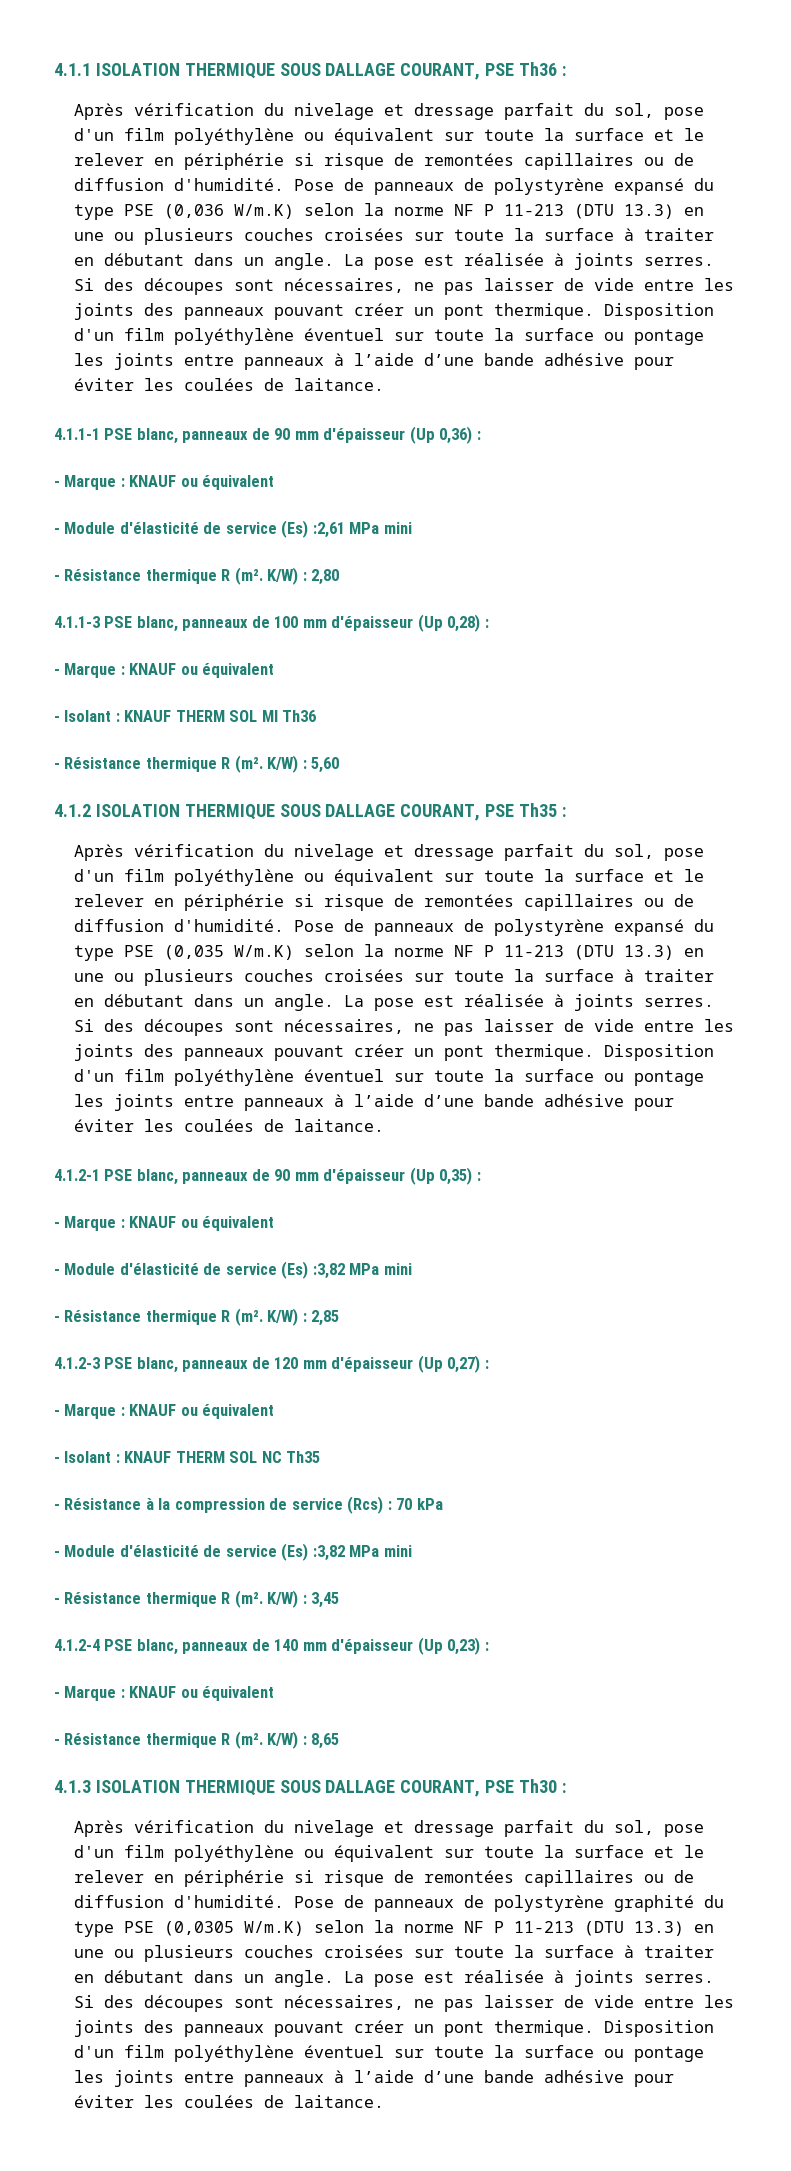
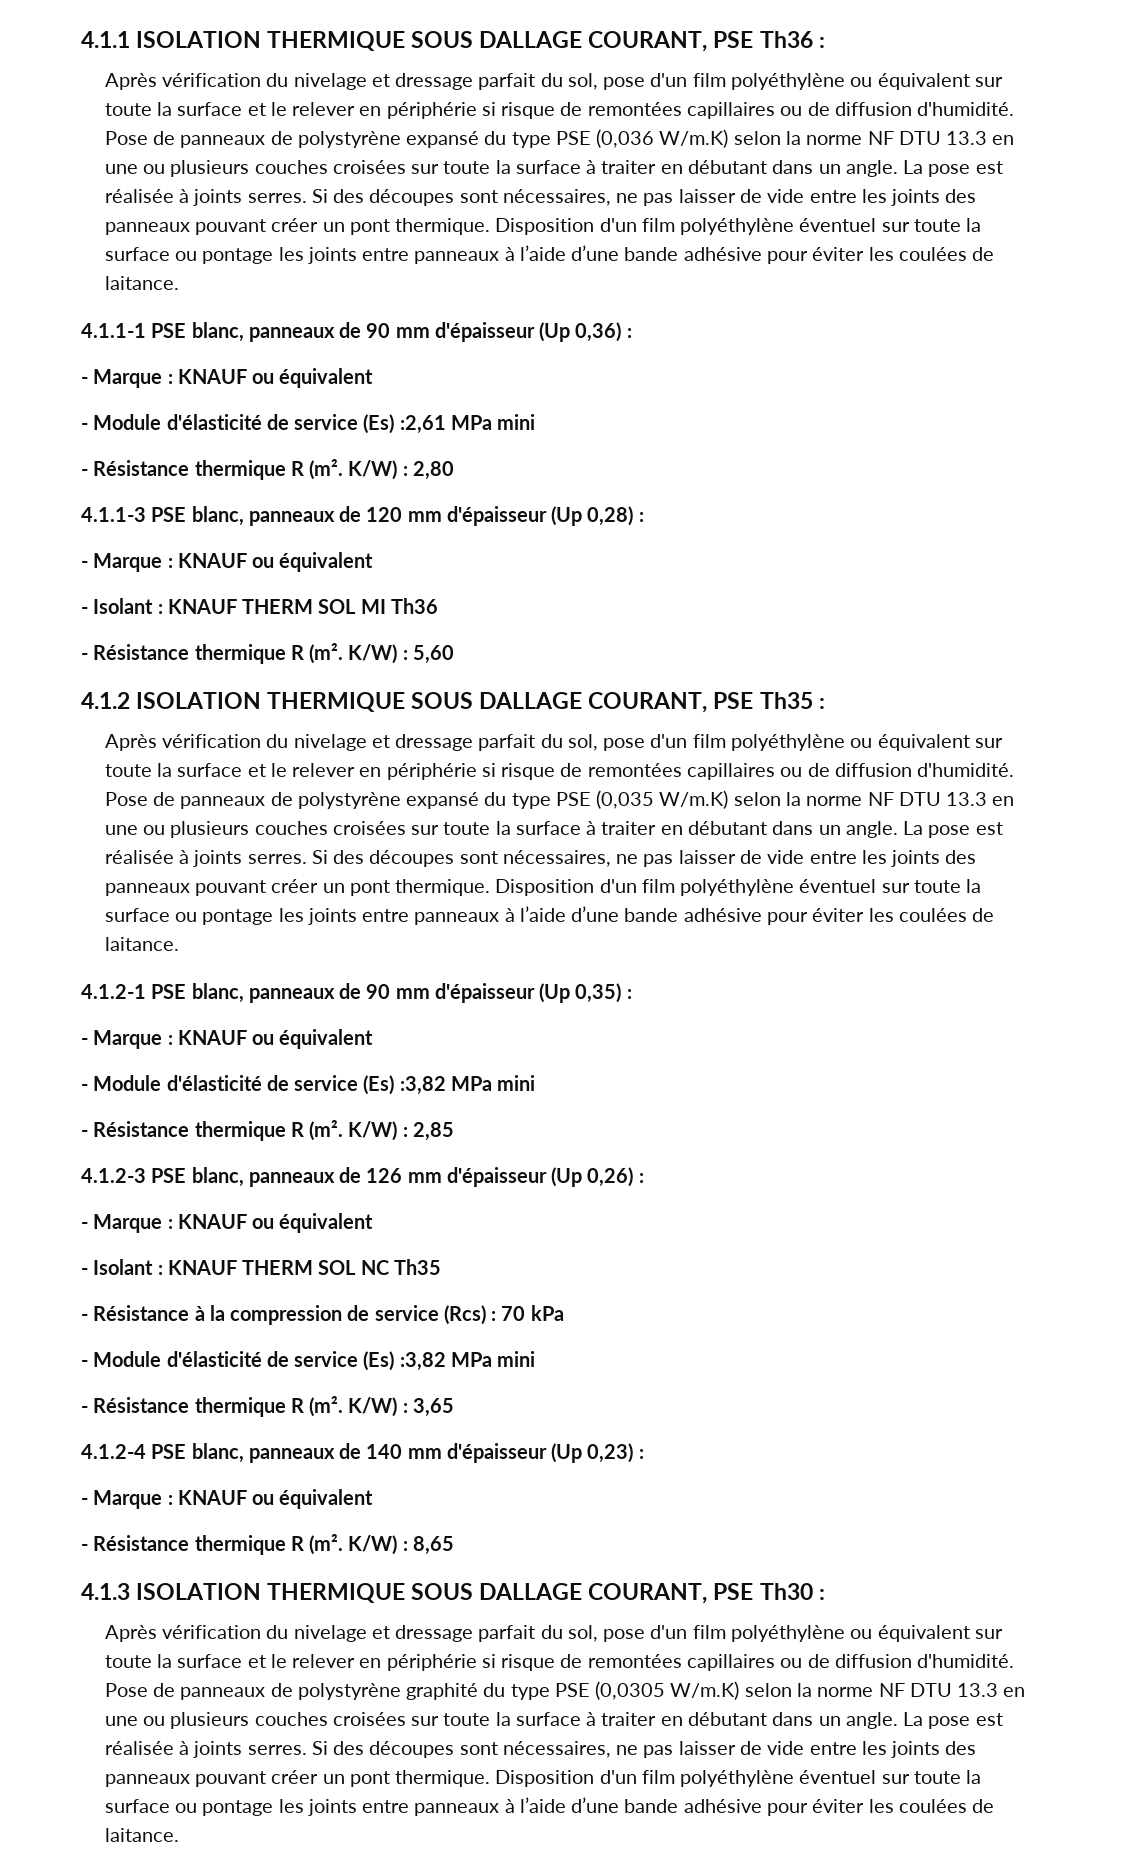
- Pose de panneaux de polystyrène expansé du type PSE (0,036 W/m.K) selon la norme NF P 11-213 (DTU 13.3) en une ou plusieurs couches croisées sur toute la surface à traiter en débutant dans un angle.
+ Pose de panneaux de polystyrène expansé du type PSE (0,036 W/m.K) selon la norme NF DTU 13.3 en une ou plusieurs couches croisées sur toute la surface à traiter en débutant dans un angle.
- 4.1.1-3 PSE blanc, panneaux de 100 mm d'épaisseur (Up 0,28) :
+ 4.1.1-3 PSE blanc, panneaux de 120 mm d'épaisseur (Up 0,28) :
- Pose de panneaux de polystyrène expansé du type PSE (0,035 W/m.K) selon la norme NF P 11-213 (DTU 13.3) en une ou plusieurs couches croisées sur toute la surface à traiter en débutant dans un angle.
+ Pose de panneaux de polystyrène expansé du type PSE (0,035 W/m.K) selon la norme NF DTU 13.3 en une ou plusieurs couches croisées sur toute la surface à traiter en débutant dans un angle.
- 4.1.2-3 PSE blanc, panneaux de 120 mm d'épaisseur (Up 0,27) :
+ 4.1.2-3 PSE blanc, panneaux de 126 mm d'épaisseur (Up 0,26) :
- K/W) : 3,45
+ K/W) : 3,65
- Pose de panneaux de polystyrène graphité du type PSE (0,0305 W/m.K) selon la norme NF P 11-213 (DTU 13.3) en une ou plusieurs couches croisées sur toute la surface à traiter en débutant dans un angle.
+ Pose de panneaux de polystyrène graphité du type PSE (0,0305 W/m.K) selon la norme NF DTU 13.3 en une ou plusieurs couches croisées sur toute la surface à traiter en débutant dans un angle.

